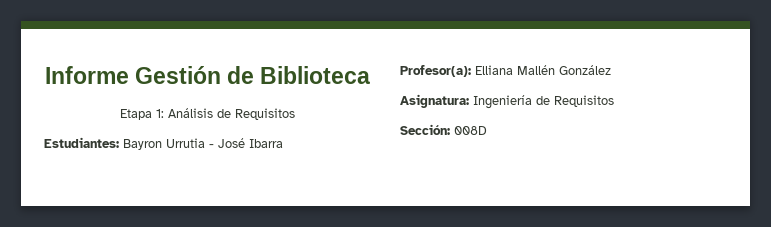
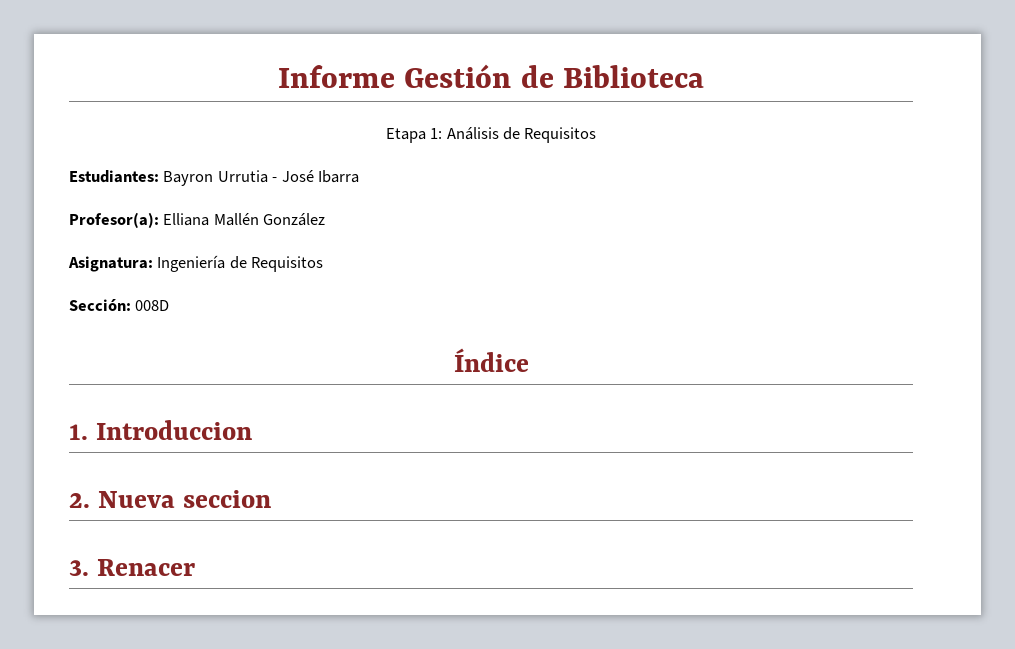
+ Índice
+ 1. Introduccion
+ 2. Nueva seccion
+ 3. Renacer

